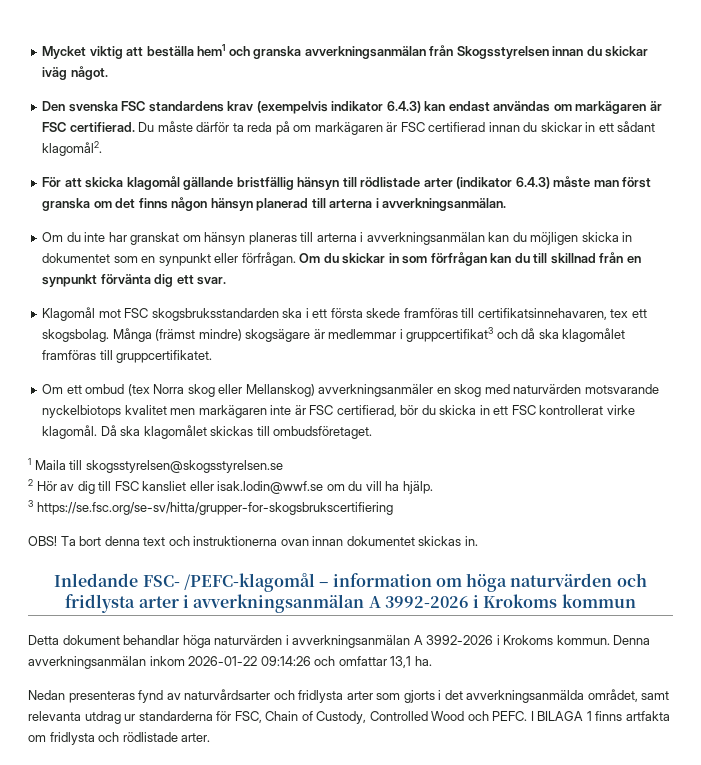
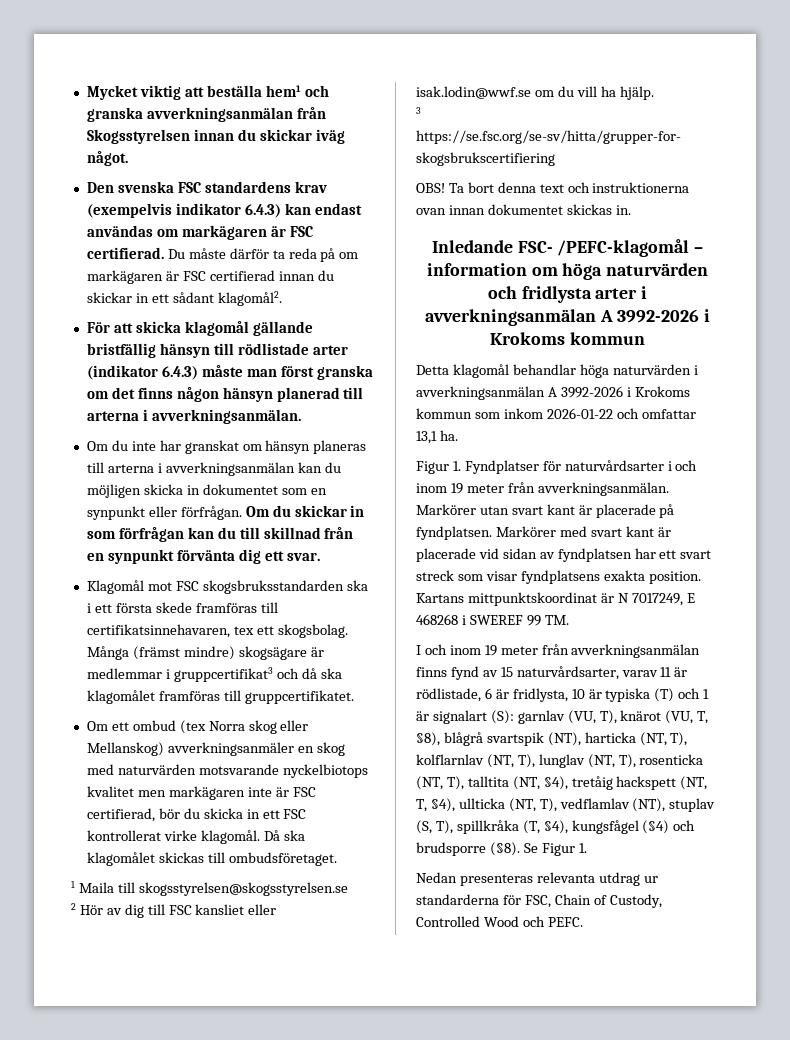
- Detta dokument behandlar höga naturvärden i avverkningsanmälan A 3992-2026 i Krokoms kommun. Denna avverkningsanmälan inkom 2026-01-22 09:14:26 och omfattar 13,1 ha.
+ Detta klagomål behandlar höga naturvärden i avverkningsanmälan A 3992-2026 i Krokoms kommun som inkom 2026-01-22 och omfattar 13,1 ha.
- Nedan presenteras fynd av naturvårdsarter och fridlysta arter som gjorts i det avverkningsanmälda området, samt relevanta utdrag ur standarderna för FSC, Chain of Custody, Controlled Wood och PEFC. I BILAGA 1 finns artfakta om fridlysta och rödlistade arter.
+ Figur 1. Fyndplatser för naturvårdsarter i och inom 19 meter från avverkningsanmälan. Markörer utan svart kant är placerade på fyndplatsen. Markörer med svart kant är placerade vid sidan av fyndplatsen har ett svart streck som visar fyndplatsens exakta position. Kartans mittpunktskoordinat är N 7017249, E 468268 i SWEREF 99 TM.
+ I och inom 19 meter från avverkningsanmälan finns fynd av 15 naturvårdsarter, varav 11 är rödlistade, 6 är fridlysta, 10 är typiska (T) och 1 är signalart (S): garnlav (VU, T), knärot (VU, T, §8), blågrå svartspik (NT), harticka (NT, T), kolflarnlav (NT, T), lunglav (NT, T), rosenticka (NT, T), talltita (NT, §4), tretåig hackspett (NT, T, §4), ullticka (NT, T), vedflamlav (NT), stuplav (S, T), spillkråka (T, §4), kungsfågel (§4) och brudsporre (§8). Se Figur 1.
+ Nedan presenteras relevanta utdrag ur standarderna för FSC, Chain of Custody, Controlled Wood och PEFC.

